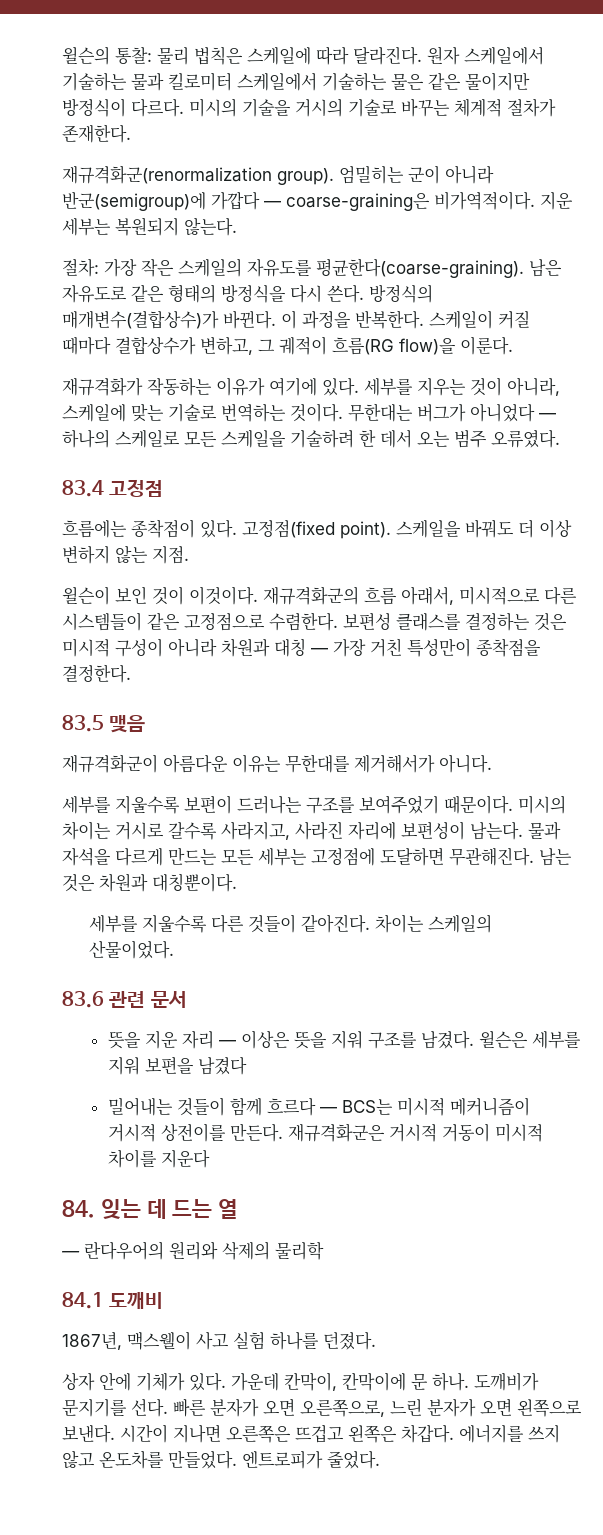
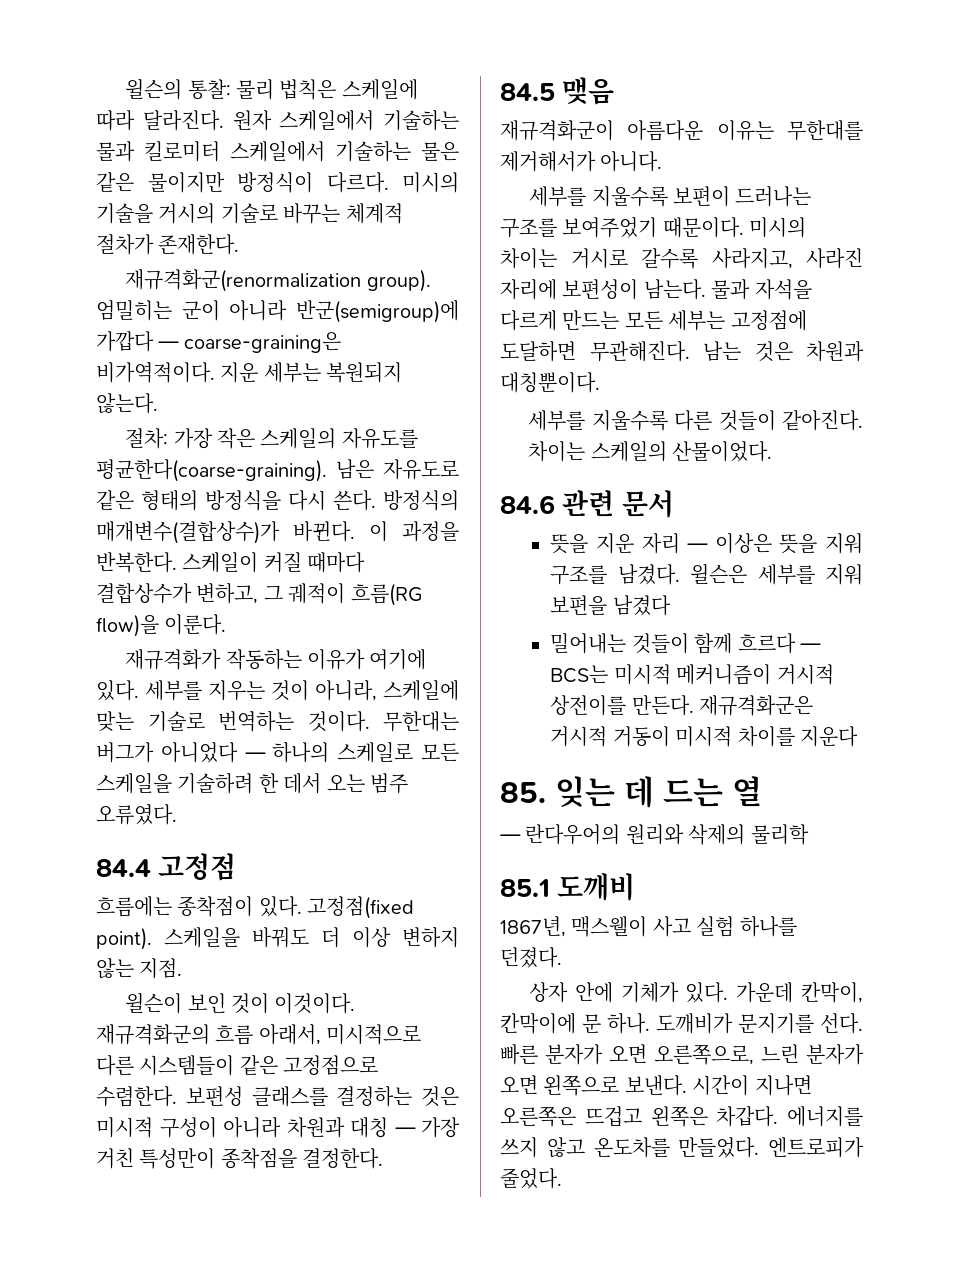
- 83.4 고정점
+ 84.4 고정점
- 83.5 맺음
+ 84.5 맺음
- 83.6 관련 문서
+ 84.6 관련 문서
- 84. 잊는 데 드는 열
+ 85. 잊는 데 드는 열
- 84.1 도깨비
+ 85.1 도깨비

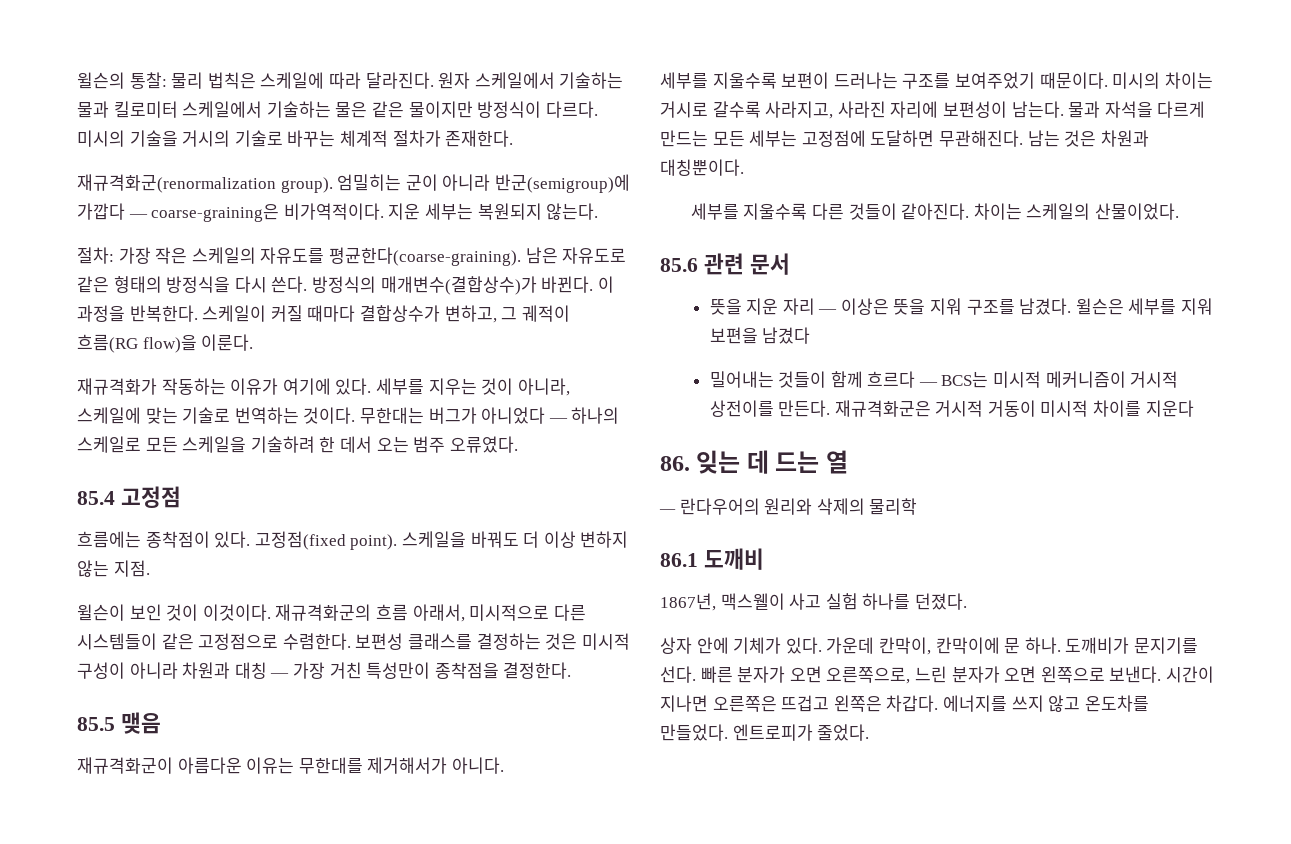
- 84.4 고정점
+ 85.4 고정점
- 84.5 맺음
+ 85.5 맺음
- 84.6 관련 문서
+ 85.6 관련 문서
- 85. 잊는 데 드는 열
+ 86. 잊는 데 드는 열
- 85.1 도깨비
+ 86.1 도깨비

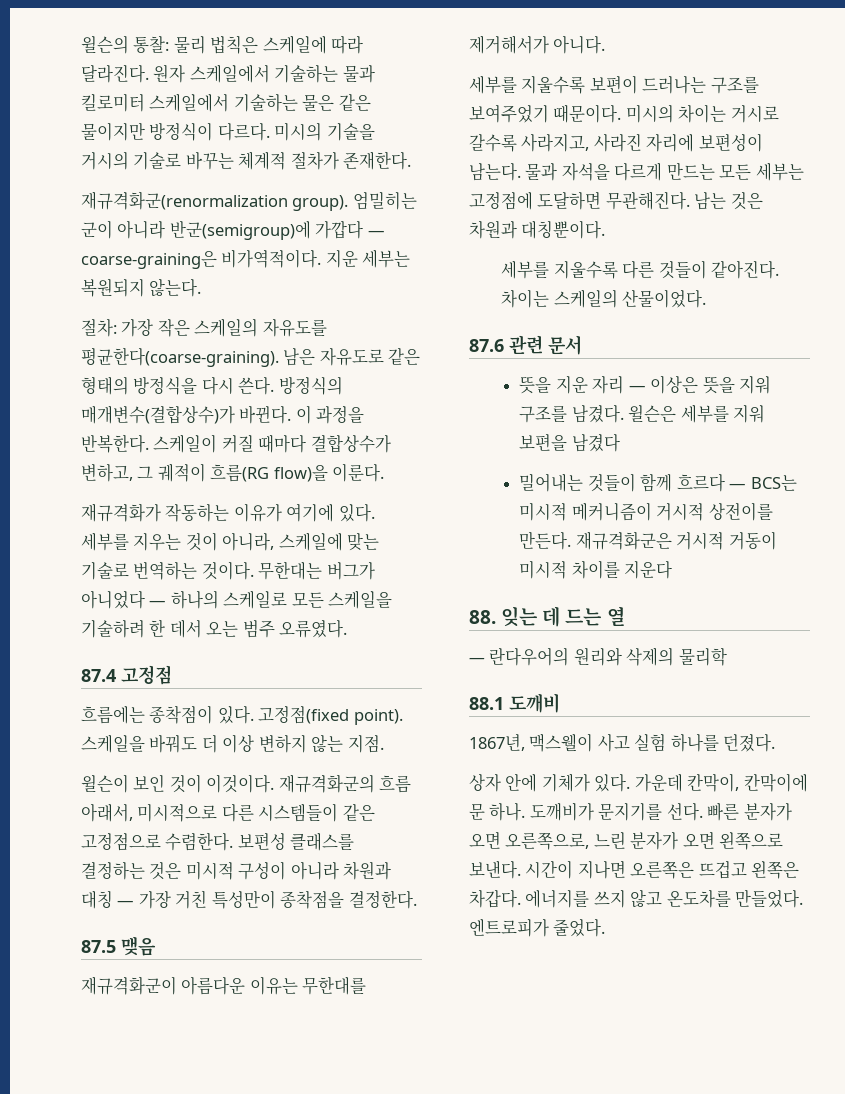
- 85.4 고정점
+ 87.4 고정점
- 85.5 맺음
+ 87.5 맺음
- 85.6 관련 문서
+ 87.6 관련 문서
- 86. 잊는 데 드는 열
+ 88. 잊는 데 드는 열
- 86.1 도깨비
+ 88.1 도깨비

